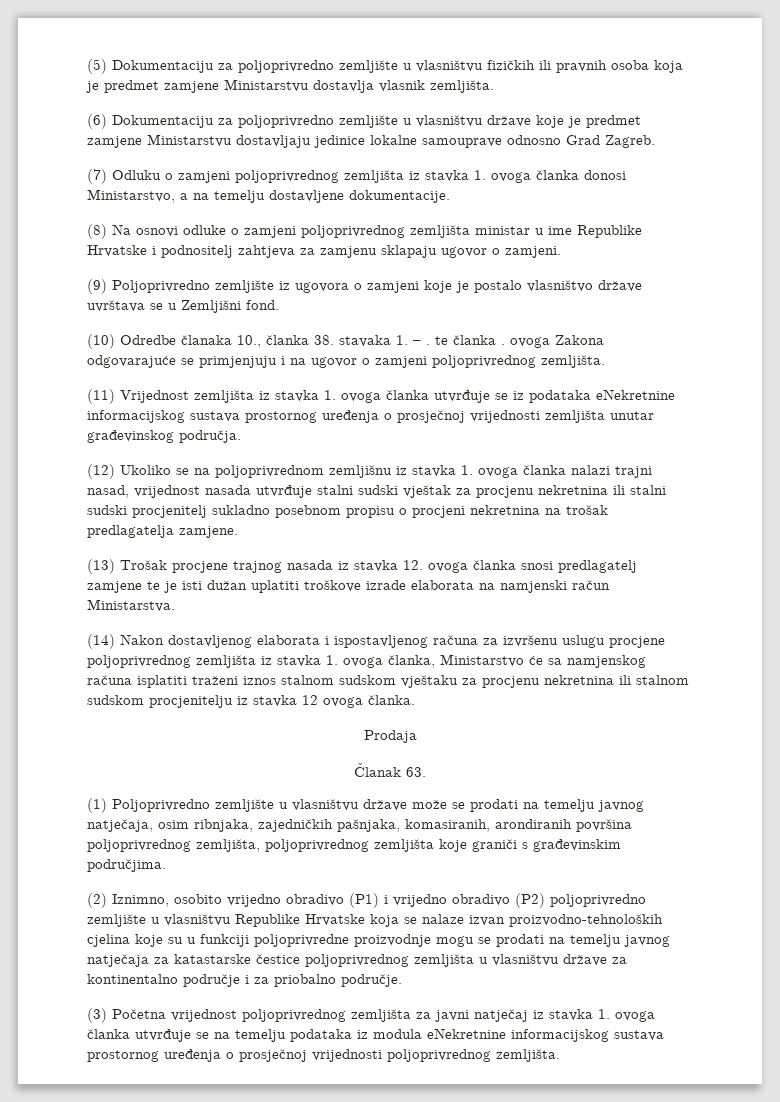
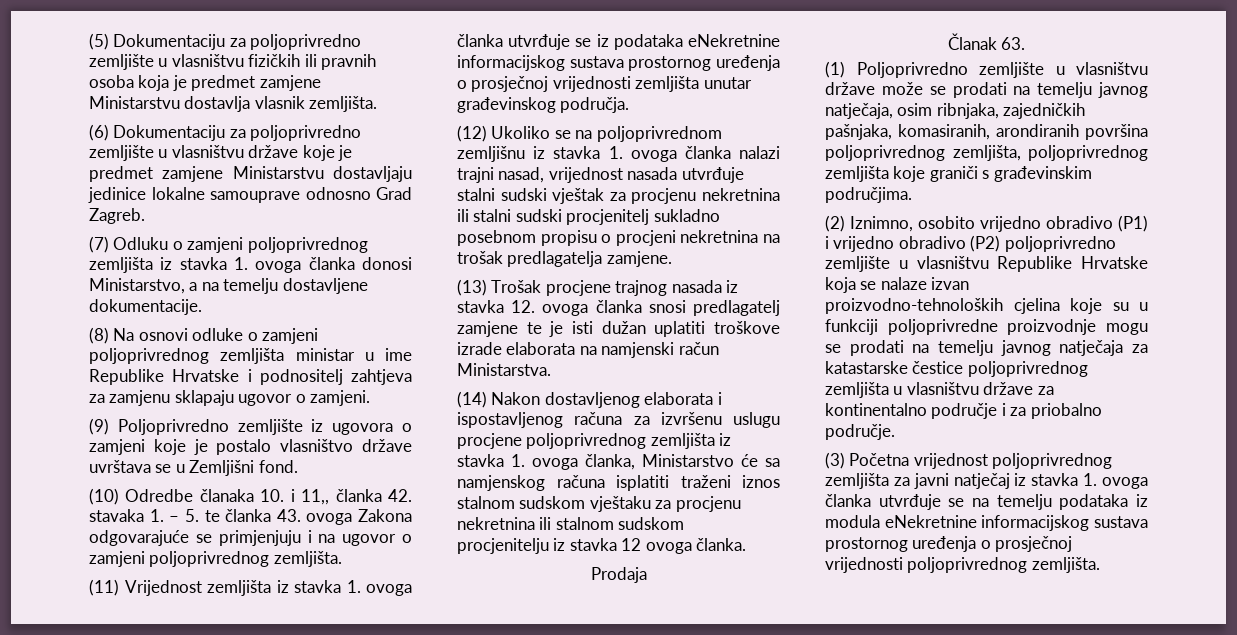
- (10) Odredbe članaka 10., članka 38. stavaka 1. – . te članka . ovoga Zakona odgovarajuće se primjenjuju i na ugovor o zamjeni poljoprivrednog zemljišta.
+ (10) Odredbe članaka 10. i 11,, članka 42. stavaka 1. – 5. te članka 43. ovoga Zakona odgovarajuće se primjenjuju i na ugovor o zamjeni poljoprivrednog zemljišta.

